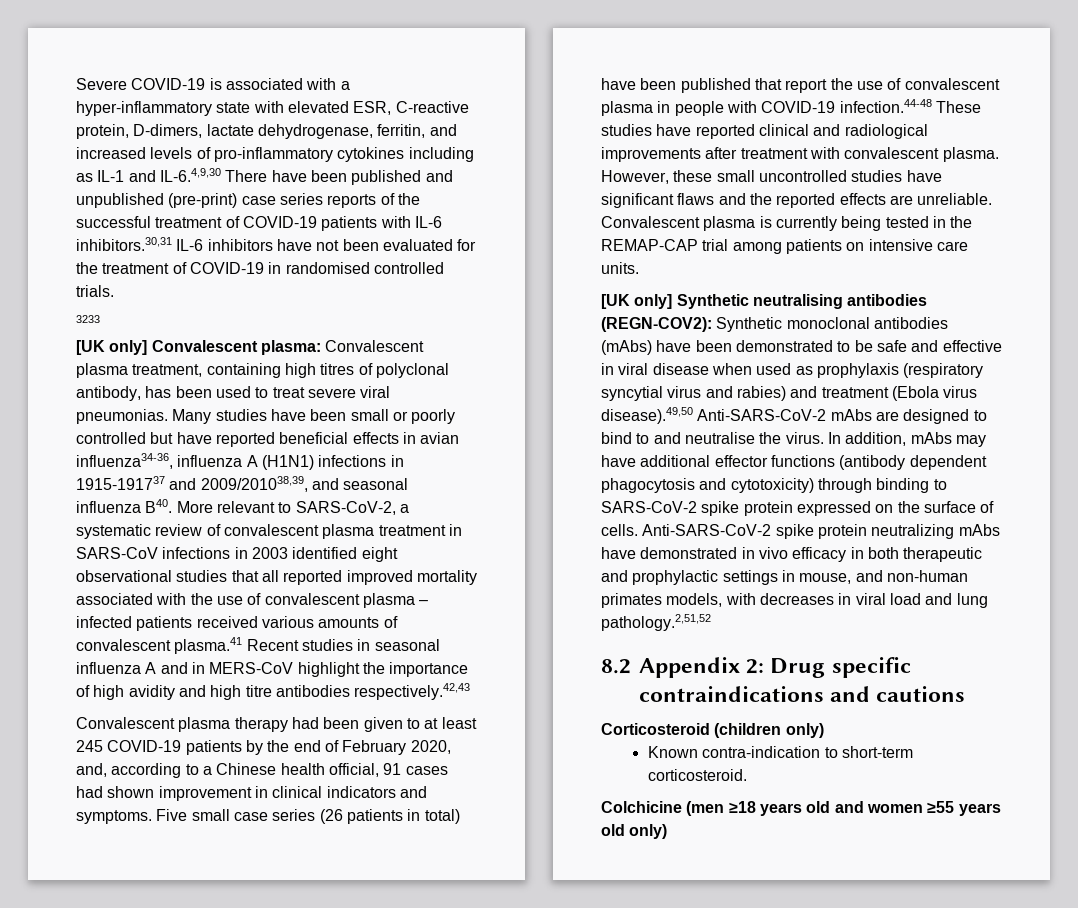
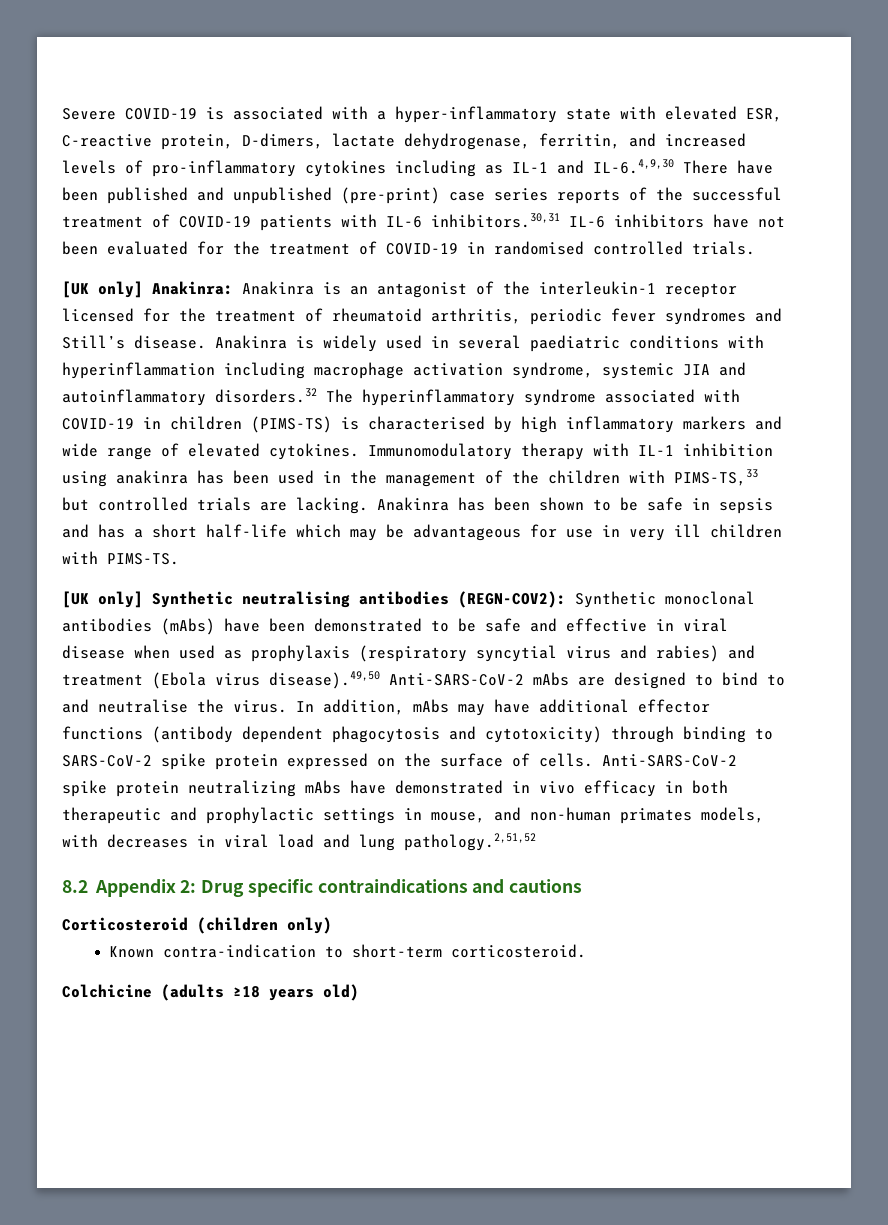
- 3233
- [UK only] Convalescent plasma: Convalescent plasma treatment, containing high titres of polyclonal antibody, has been used to treat severe viral pneumonias. Many studies have been small or poorly controlled but have reported beneficial effects in avian influenza34-36, influenza A (H1N1) infections in 1915-191737 and 2009/201038,39, and seasonal influenza B40. More relevant to SARS-CoV-2, a systematic review of convalescent plasma treatment in SARS-CoV infections in 2003 identified eight observational studies that all reported improved mortality associated with the use of convalescent plasma – infected patients received various amounts of convalescent plasma.41 Recent studies in seasonal influenza A and in MERS-CoV highlight the importance of high avidity and high titre antibodies respectively.42,43
- Convalescent plasma therapy had been given to at least 245 COVID-19 patients by the end of February 2020, and, according to a Chinese health official, 91 cases had shown improvement in clinical indicators and symptoms. Five small case series (26 patients in total) have been published that report the use of convalescent plasma in people with COVID-19 infection.44-48 These studies have reported clinical and radiological improvements after treatment with convalescent plasma. However, these small uncontrolled studies have significant flaws and the reported effects are unreliable. Convalescent plasma is currently being tested in the REMAP-CAP trial among patients on intensive care units.
+ [UK only] Anakinra: Anakinra is an antagonist of the interleukin-1 receptor licensed for the treatment of rheumatoid arthritis, periodic fever syndromes and Still’s disease. Anakinra is widely used in several paediatric conditions with hyperinflammation including macrophage activation syndrome, systemic JIA and autoinflammatory disorders.32 The hyperinflammatory syndrome associated with COVID-19 in children (PIMS-TS) is characterised by high inflammatory markers and wide range of elevated cytokines. Immunomodulatory therapy with IL-1 inhibition using anakinra has been used in the management of the children with PIMS-TS,33 but controlled trials are lacking. Anakinra has been shown to be safe in sepsis and has a short half-life which may be advantageous for use in very ill children with PIMS-TS.
- Colchicine (men ≥18 years old and women ≥55 years old only)
+ Colchicine (adults ≥18 years old)

